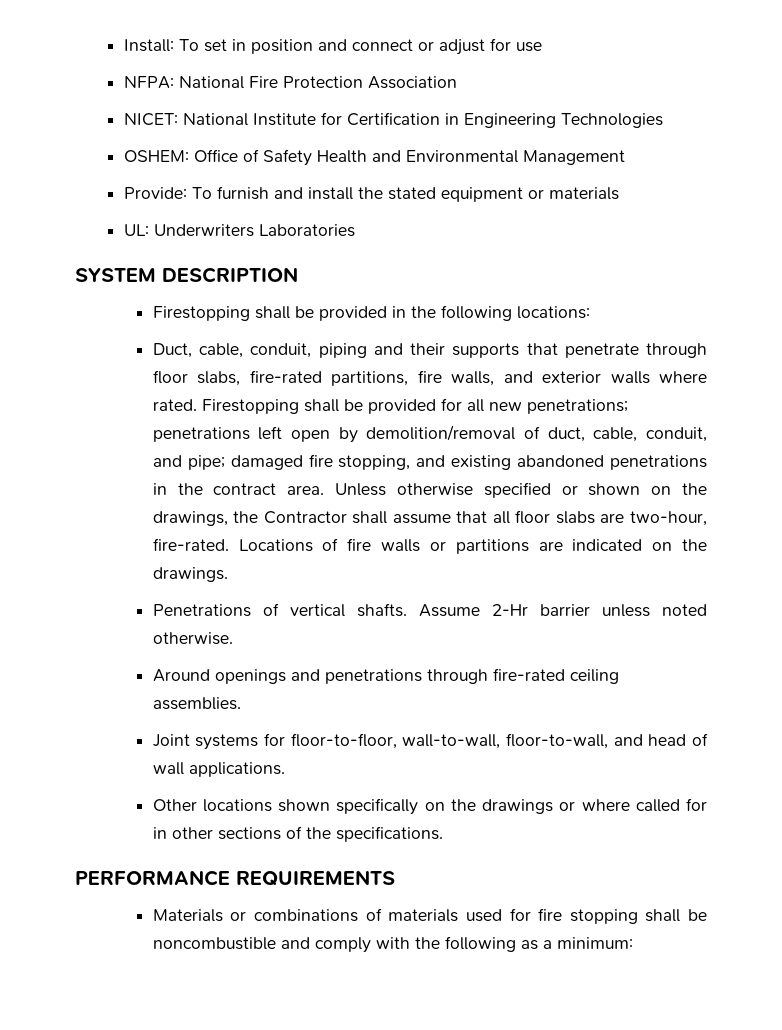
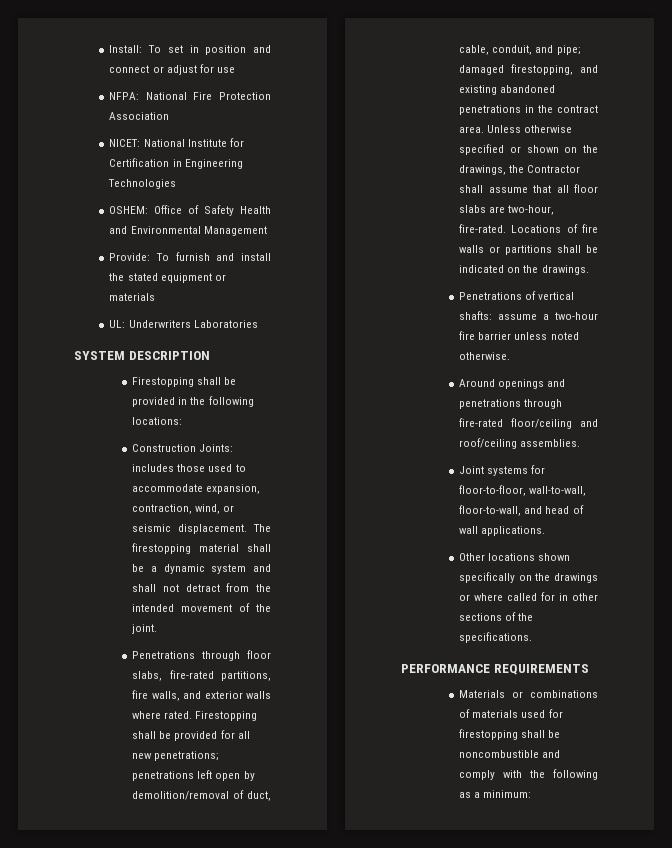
- Duct, cable, conduit, piping and their supports that penetrate through floor slabs, fire-rated partitions, fire walls, and exterior walls where rated.
+ Construction Joints: includes those used to accommodate expansion, contraction, wind, or seismic displacement. The firestopping material shall be a dynamic system and shall not detract from the intended movement of the joint.
+ Penetrations through floor slabs, fire-rated partitions, fire walls, and exterior walls where rated.
- Firestopping shall be provided for all new penetrations; penetrations left open by demolition/removal of duct, cable, conduit, and pipe; damaged fire stopping, and existing abandoned penetrations in the contract area.
+ Firestopping shall be provided for all new penetrations; penetrations left open by demolition/removal of duct, cable, conduit, and pipe; damaged firestopping, and existing abandoned penetrations in the contract area.
- Locations of fire walls or partitions are indicated on the drawings.
+ Locations of fire walls or partitions shall be indicated on the drawings.
- Penetrations of vertical shafts. Assume 2-Hr barrier unless noted otherwise.
+ Penetrations of vertical shafts: assume a two-hour fire barrier unless noted otherwise.
- Around openings and penetrations through fire-rated ceiling assemblies.
+ Around openings and penetrations through fire-rated floor/ceiling and roof/ceiling assemblies.
- Materials or combinations of materials used for fire stopping shall be noncombustible and comply with the following as a minimum:
+ Materials or combinations of materials used for firestopping shall be noncombustible and comply with the following as a minimum:

